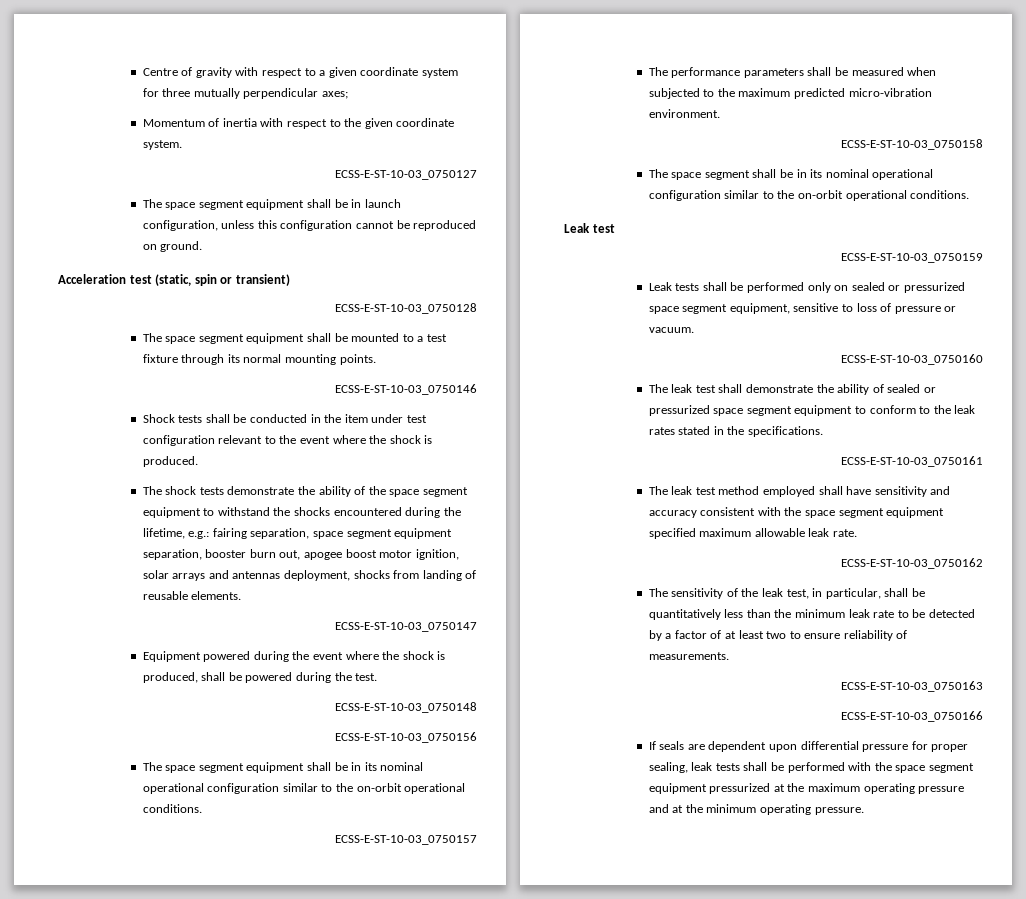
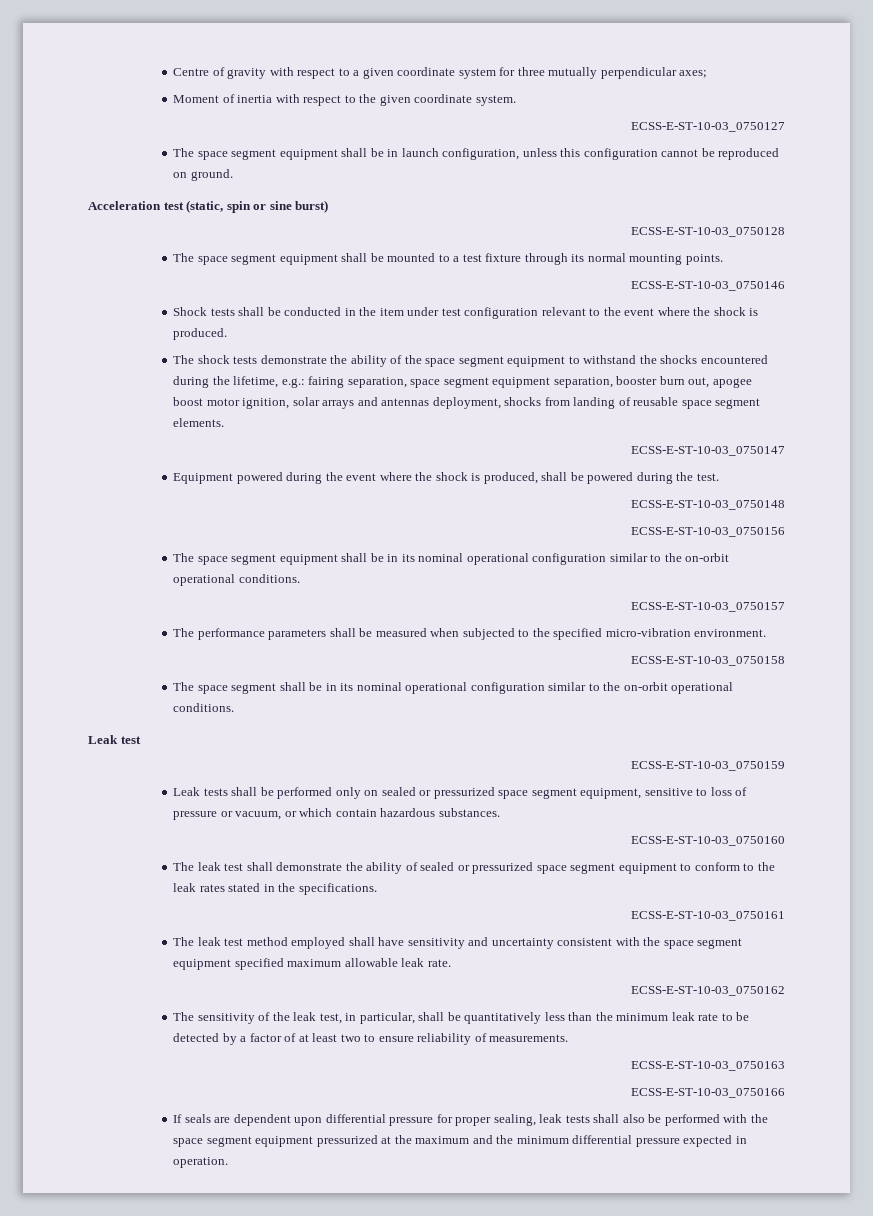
- Momentum of inertia with respect to the given coordinate system.
+ Moment of inertia with respect to the given coordinate system.
- Acceleration test (static, spin or transient)
+ Acceleration test (static, spin or sine burst)
- The shock tests demonstrate the ability of the space segment equipment to withstand the shocks encountered during the lifetime, e.g.: fairing separation, space segment equipment separation, booster burn out, apogee boost motor ignition, solar arrays and antennas deployment, shocks from landing of reusable elements.
+ The shock tests demonstrate the ability of the space segment equipment to withstand the shocks encountered during the lifetime, e.g.: fairing separation, space segment equipment separation, booster burn out, apogee boost motor ignition, solar arrays and antennas deployment, shocks from landing of reusable space segment elements.
- The performance parameters shall be measured when subjected to the maximum predicted micro-vibration environment.
+ The performance parameters shall be measured when subjected to the specified micro-vibration environment.
- Leak tests shall be performed only on sealed or pressurized space segment equipment, sensitive to loss of pressure or vacuum.
+ Leak tests shall be performed only on sealed or pressurized space segment equipment, sensitive to loss of pressure or vacuum, or which contain hazardous substances.
- The leak test method employed shall have sensitivity and accuracy consistent with the space segment equipment specified maximum allowable leak rate.
+ The leak test method employed shall have sensitivity and uncertainty consistent with the space segment equipment specified maximum allowable leak rate.
- If seals are dependent upon differential pressure for proper sealing, leak tests shall be performed with the space segment equipment pressurized at the maximum operating pressure and at the minimum operating pressure.
+ If seals are dependent upon differential pressure for proper sealing, leak tests shall also be performed with the space segment equipment pressurized at the maximum and the minimum differential pressure expected in operation.

